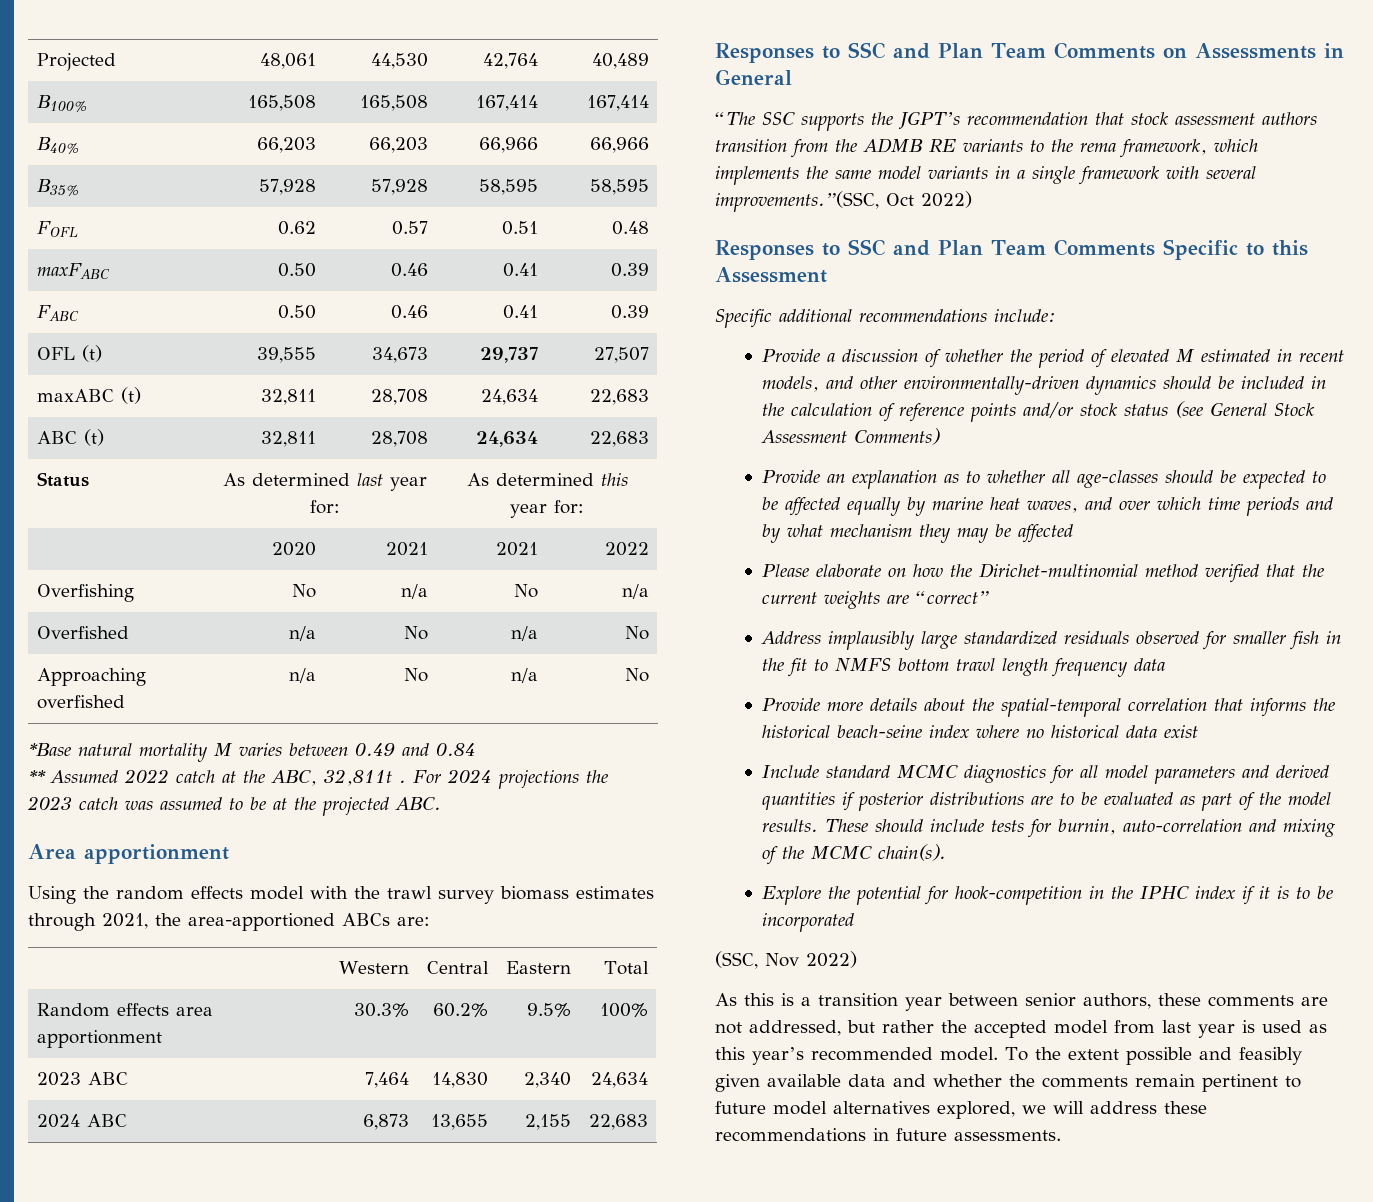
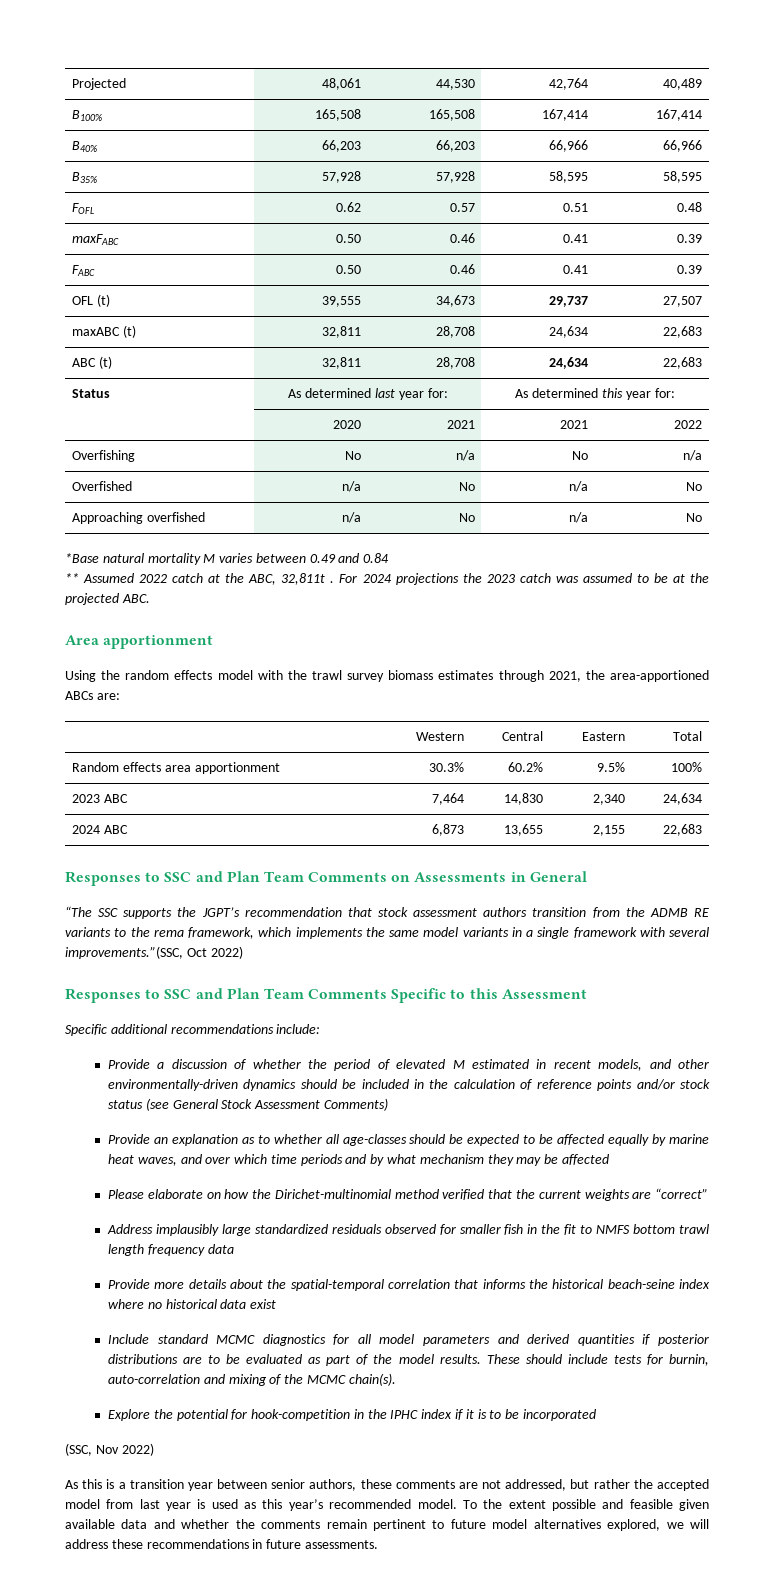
- To the extent possible and feasibly given available data and whether the comments remain pertinent to future model alternatives explored, we will address these recommendations in future assessments.
+ To the extent possible and feasible given available data and whether the comments remain pertinent to future model alternatives explored, we will address these recommendations in future assessments.

